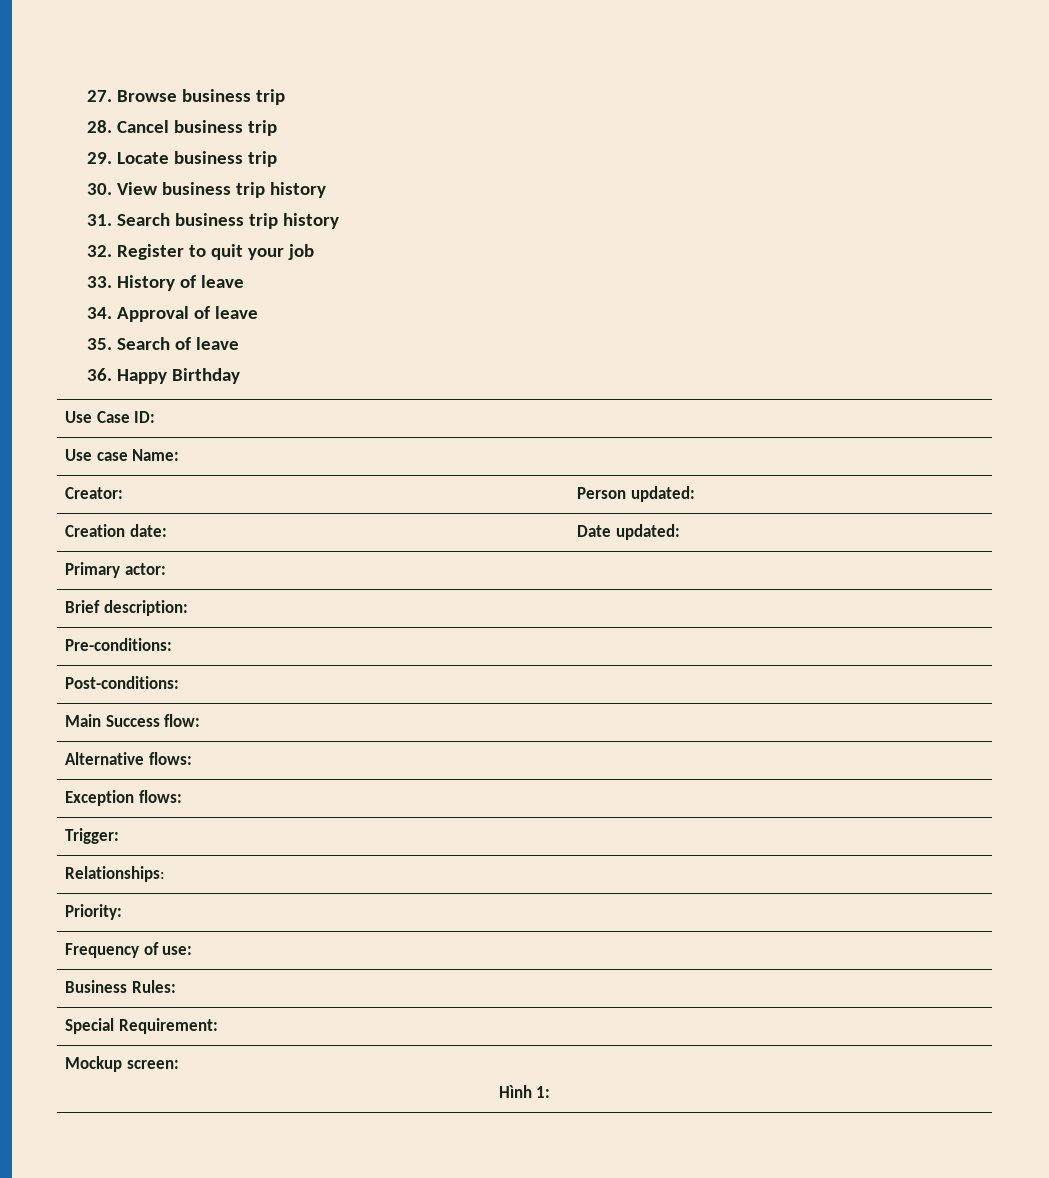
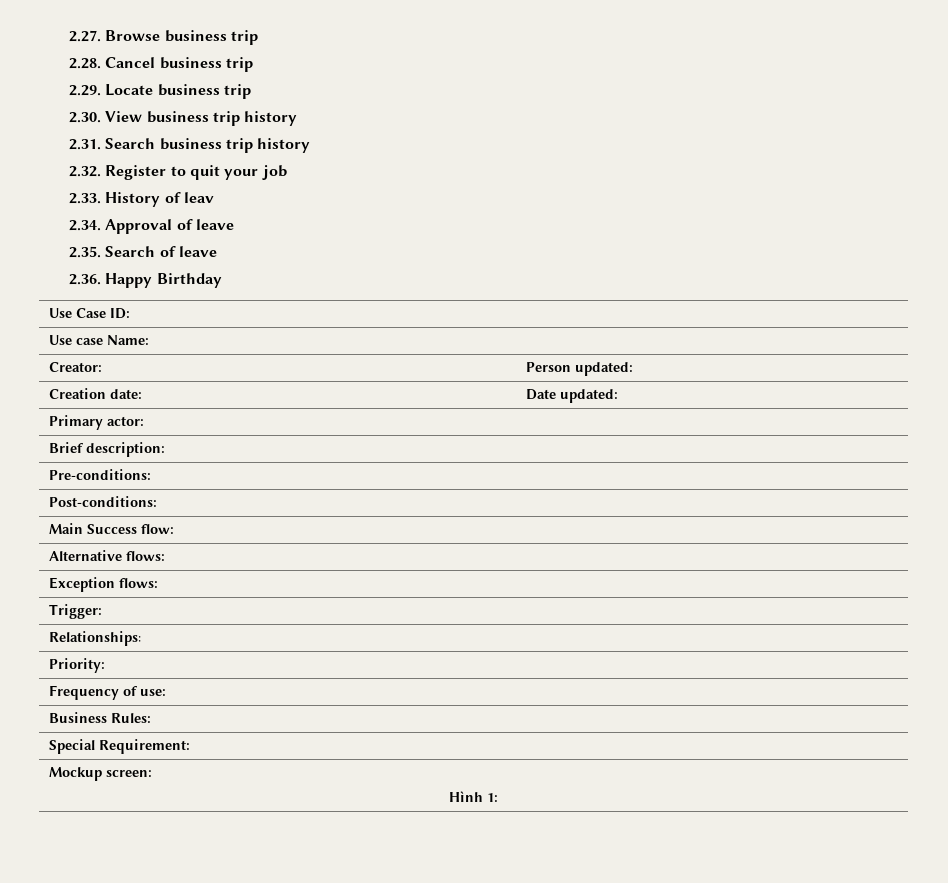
- 27. Browse business trip
+ 2.27. Browse business trip
- 28. Cancel business trip
+ 2.28. Cancel business trip
- 29. Locate business trip
+ 2.29. Locate business trip
- 30. View business trip history
+ 2.30. View business trip history
- 31. Search business trip history
+ 2.31. Search business trip history
- 32. Register to quit your job
+ 2.32. Register to quit your job
- 33. History of leave
- 34. Approval of leave
+ 2.33. History of leav
+ 2.34. Approval of leave
- 35. Search of leave
+ 2.35. Search of leave
- 36. Happy Birthday
+ 2.36. Happy Birthday

